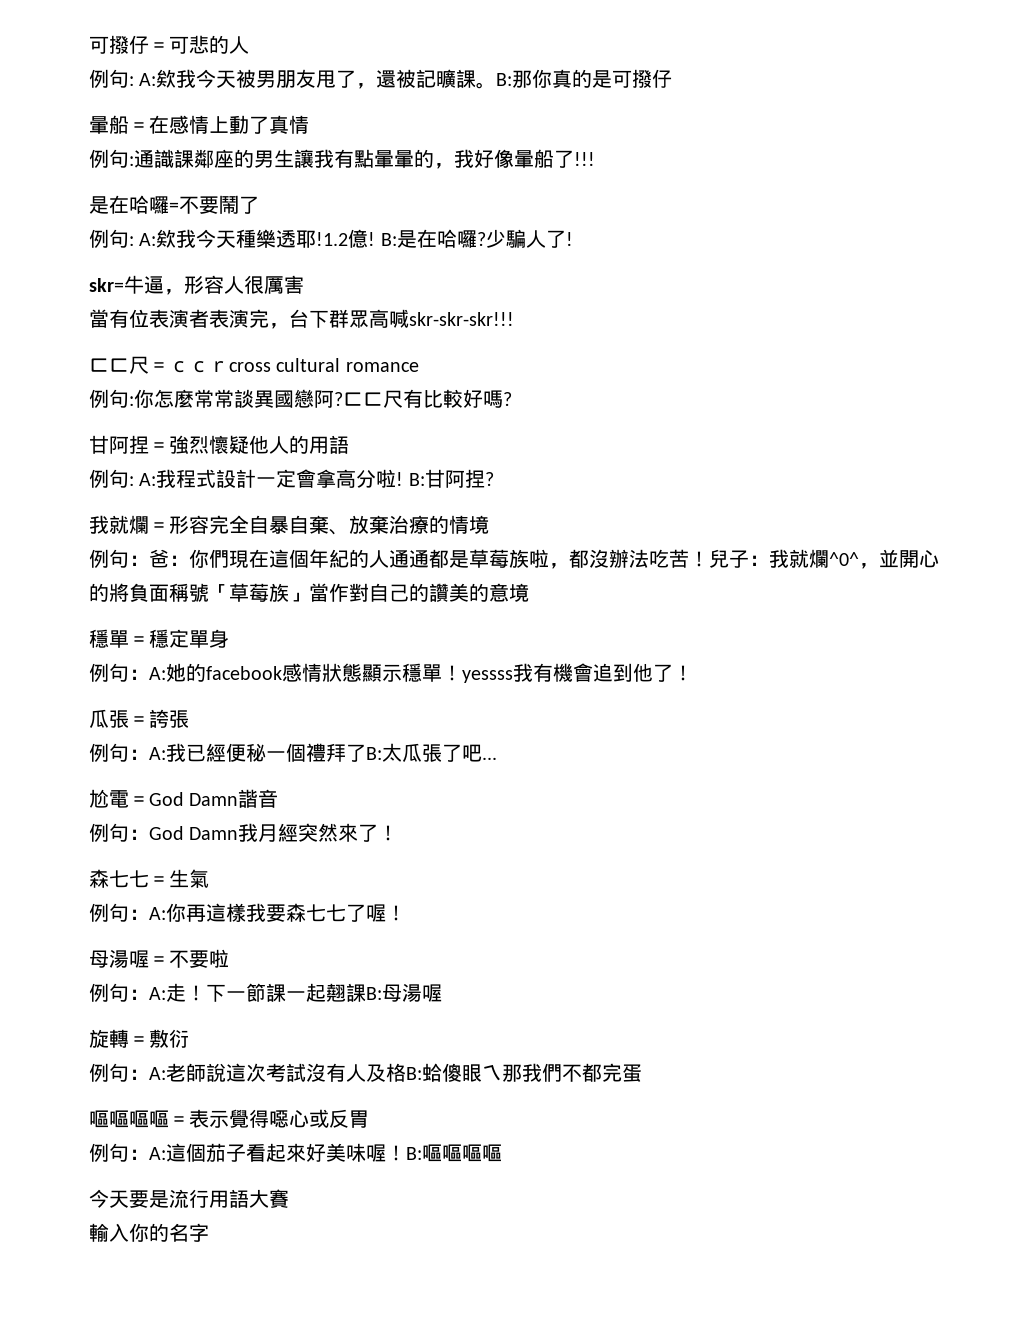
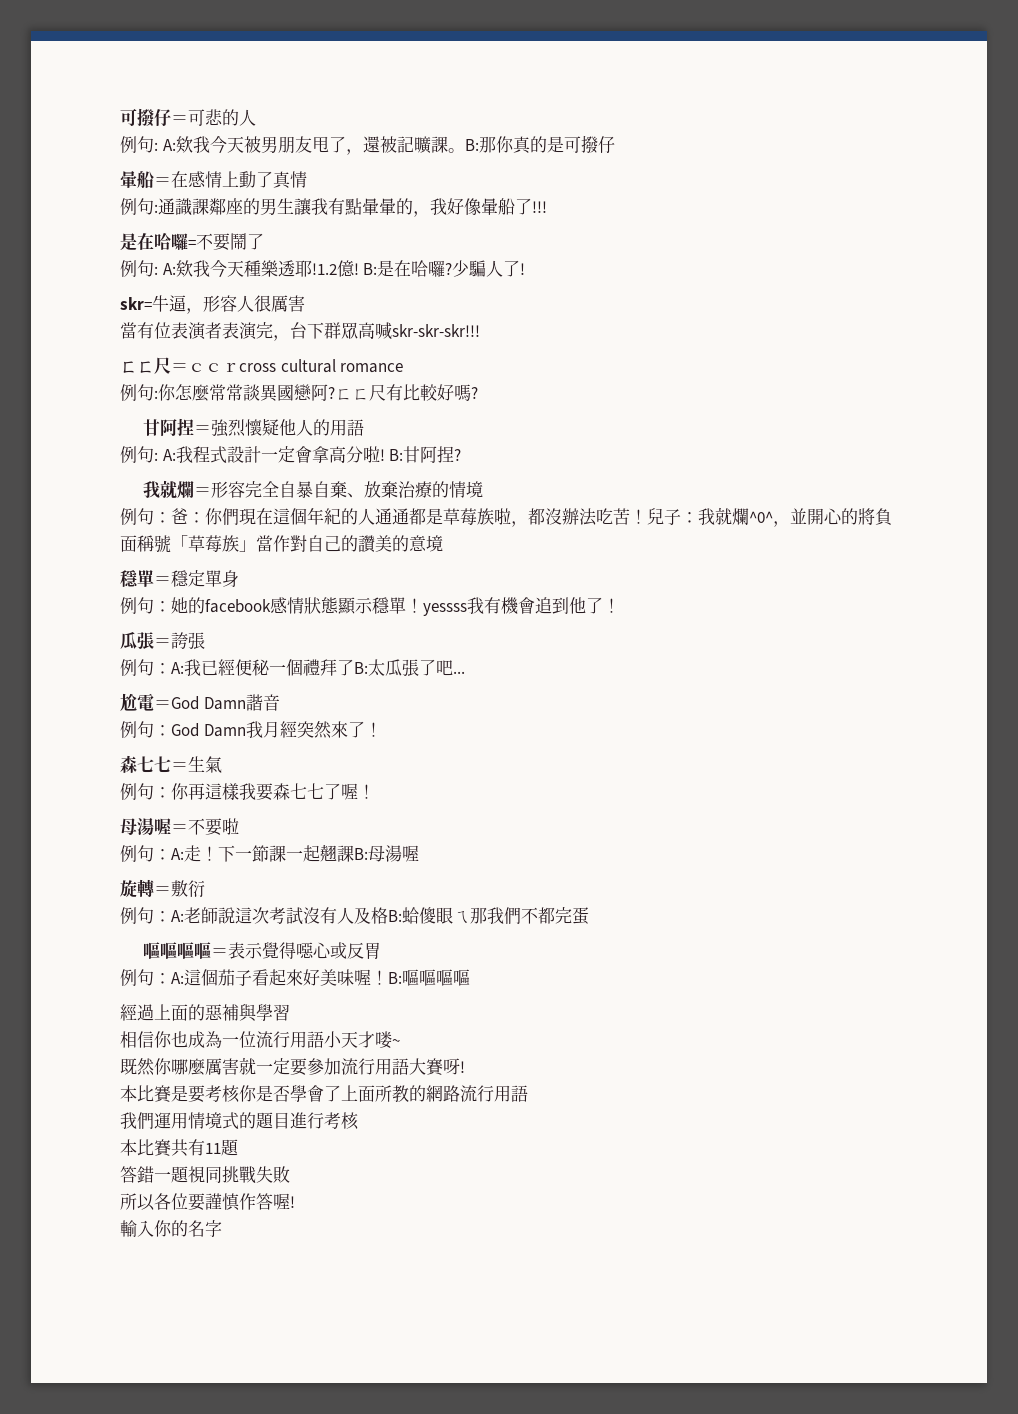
- 例句：A:她的facebook感情狀態顯示穩單！yessss我有機會追到他了！
+ 例句：她的facebook感情狀態顯示穩單！yessss我有機會追到他了！
- 例句：A:你再這樣我要森七七了喔！
+ 例句：你再這樣我要森七七了喔！
- 今天要是流行用語大賽
+ 經過上面的惡補與學習
+ 相信你也成為一位流行用語小天才喽~
+ 既然你哪麼厲害就一定要參加流行用語大賽呀!
+ 本比賽是要考核你是否學會了上面所教的網路流行用語
+ 我們運用情境式的題目進行考核
+ 本比賽共有11題
+ 答錯一題視同挑戰失敗
+ 所以各位要謹慎作答喔!

